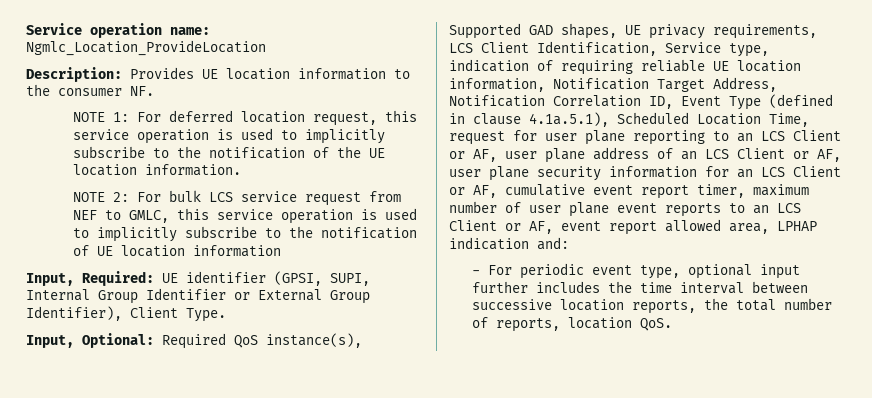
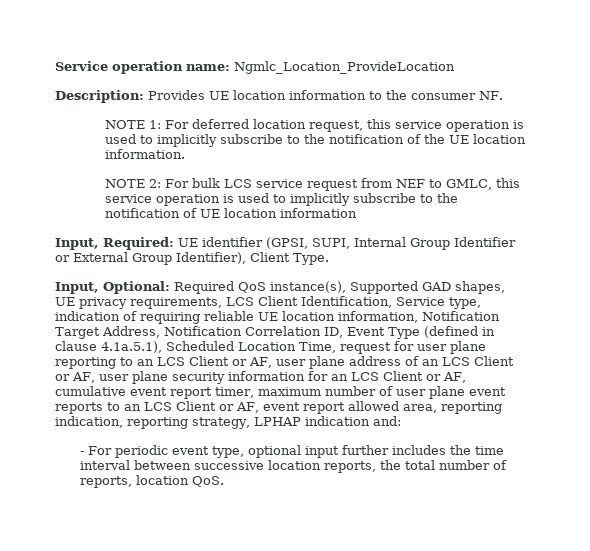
- Required QoS instance(s), Supported GAD shapes, UE privacy requirements, LCS Client Identification, Service type, indication of requiring reliable UE location information, Notification Target Address, Notification Correlation ID, Event Type (defined in clause 4.1a.5.1), Scheduled Location Time, request for user plane reporting to an LCS Client or AF, user plane address of an LCS Client or AF, user plane security information for an LCS Client or AF, cumulative event report timer, maximum number of user plane event reports to an LCS Client or AF, event report allowed area, LPHAP indication and:
+ Required QoS instance(s), Supported GAD shapes, UE privacy requirements, LCS Client Identification, Service type, indication of requiring reliable UE location information, Notification Target Address, Notification Correlation ID, Event Type (defined in clause 4.1a.5.1), Scheduled Location Time, request for user plane reporting to an LCS Client or AF, user plane address of an LCS Client or AF, user plane security information for an LCS Client or AF, cumulative event report timer, maximum number of user plane event reports to an LCS Client or AF, event report allowed area, reporting indication, reporting strategy, LPHAP indication and:

